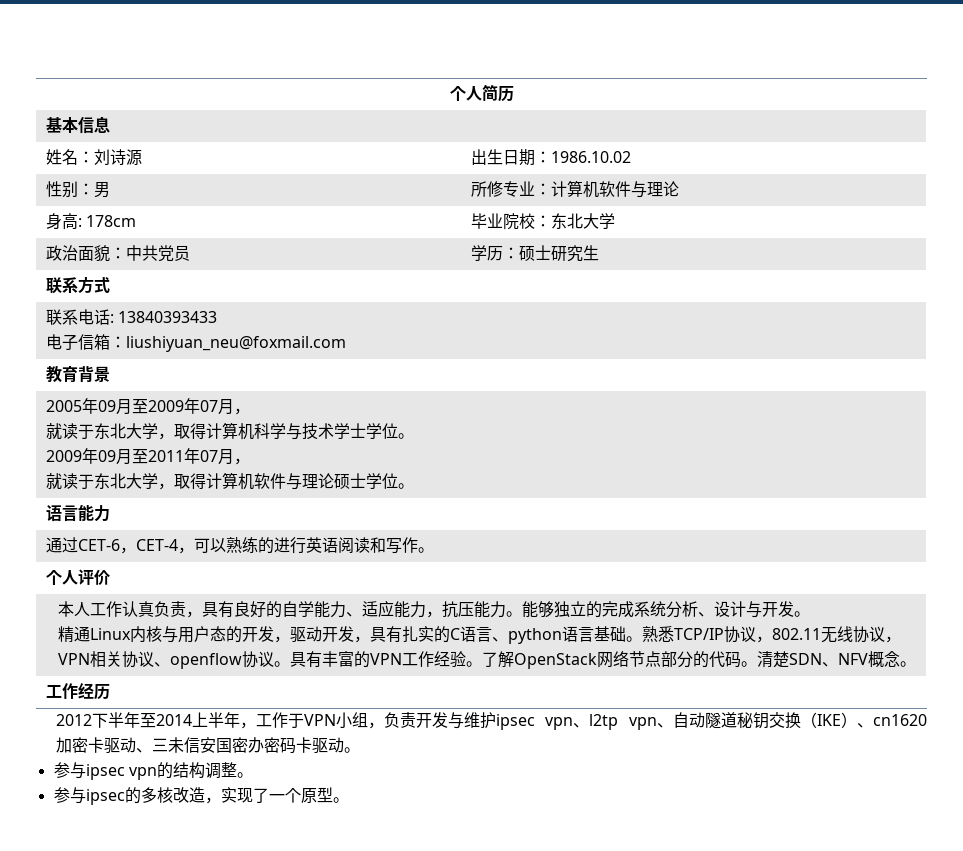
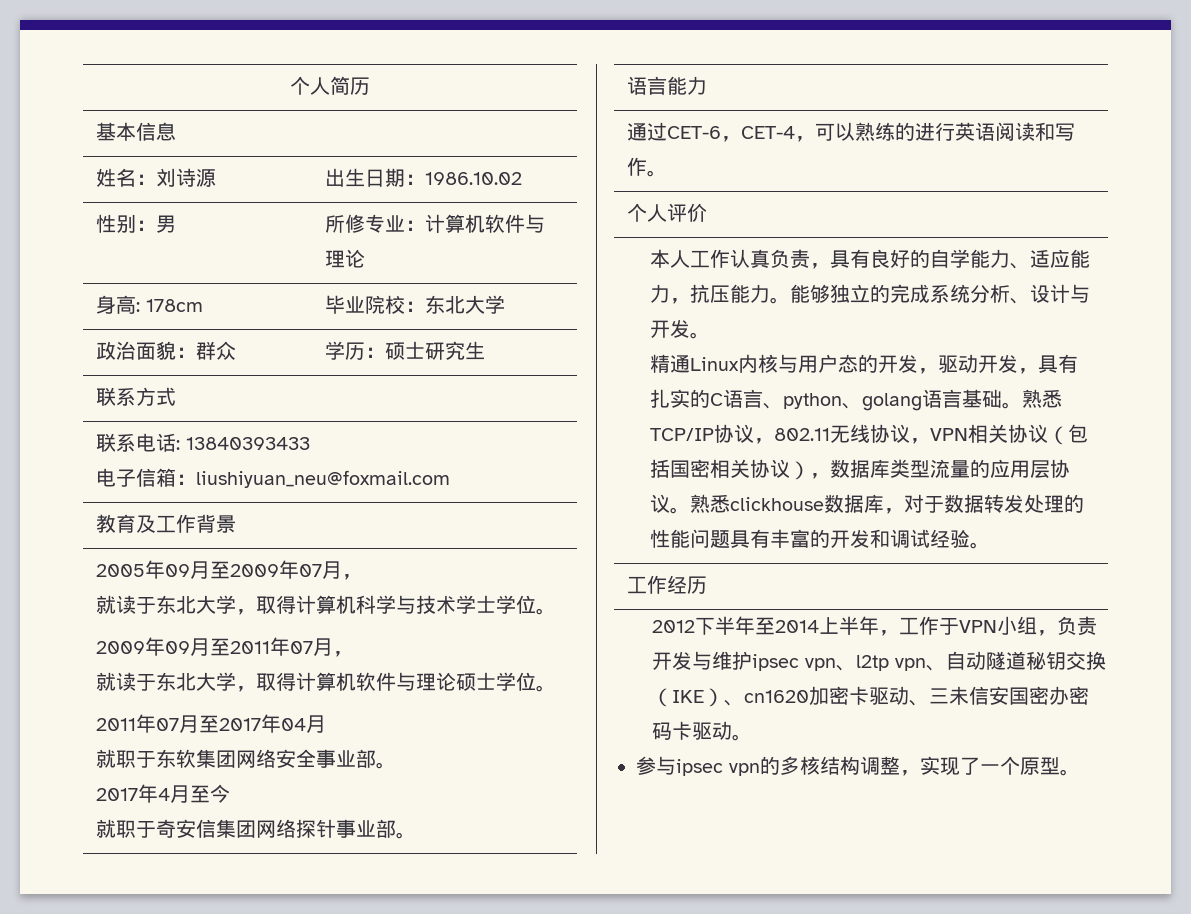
- 政治面貌：中共党员 | 学历：硕士研究生
+ 政治面貌：群众 | 学历：硕士研究生
- 教育背景
+ 教育及工作背景
+ 2011年07月至2017年04月
+ 就职于东软集团网络安全事业部。
+ 2017年4月至今
+ 就职于奇安信集团网络探针事业部。
- 精通Linux内核与用户态的开发，驱动开发，具有扎实的C语言、python语言基础。
+ 精通Linux内核与用户态的开发，驱动开发，具有扎实的C语言、python、golang语言基础。
- 熟悉TCP/IP协议，802.11无线协议，VPN相关协议、openflow协议。具有丰富的VPN工作经验。了解OpenStack网络节点部分的代码。清楚SDN、NFV概念。
+ 熟悉TCP/IP协议，802.11无线协议，VPN相关协议（包括国密相关协议），数据库类型流量的应用层协议。熟悉clickhouse数据库，对于数据转发处理的性能问题具有丰富的开发和调试经验。
- 参与ipsec vpn的结构调整。
- 参与ipsec的多核改造，实现了一个原型。
+ 参与ipsec vpn的多核结构调整，实现了一个原型。

